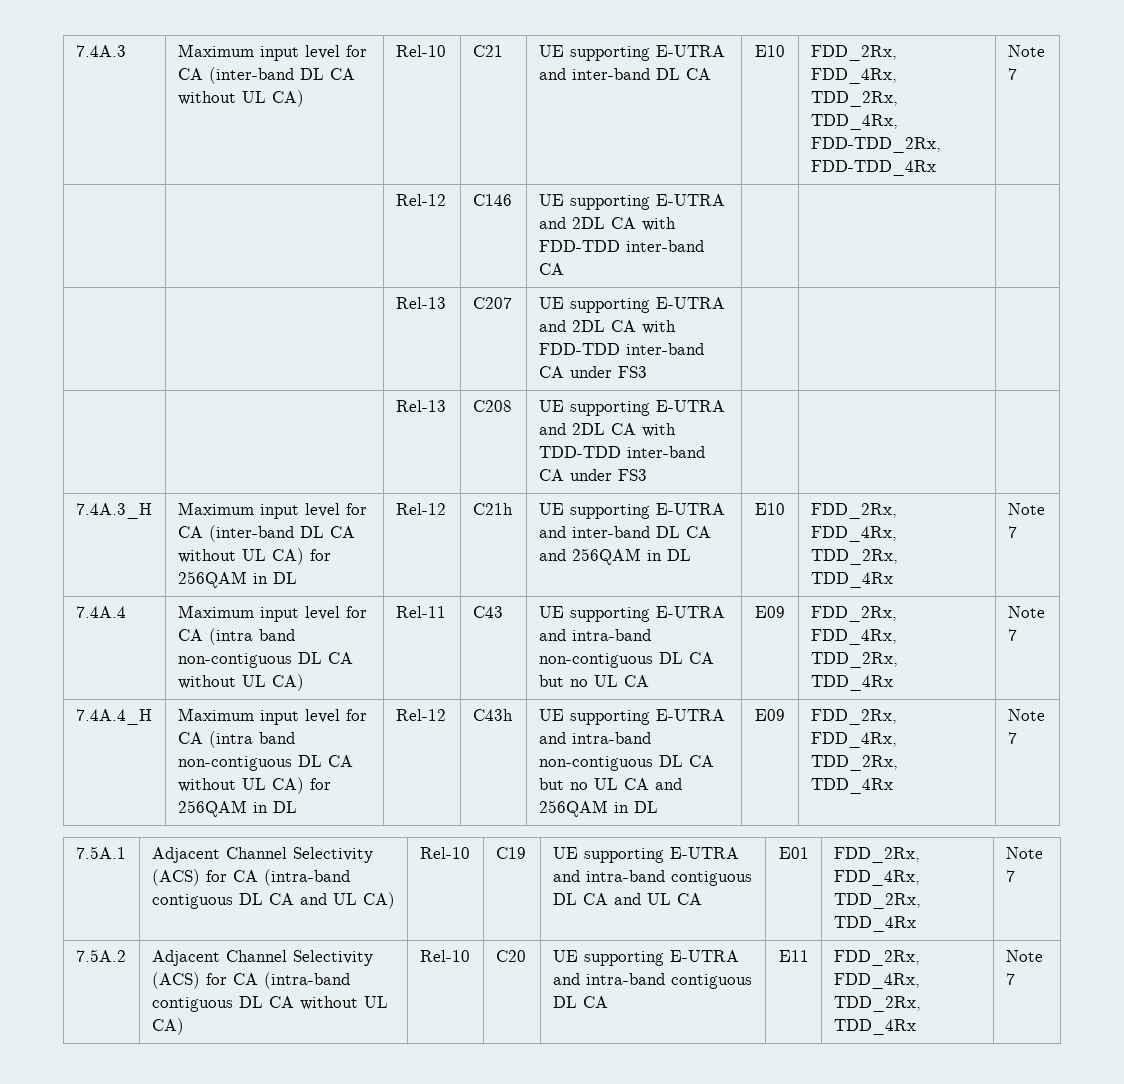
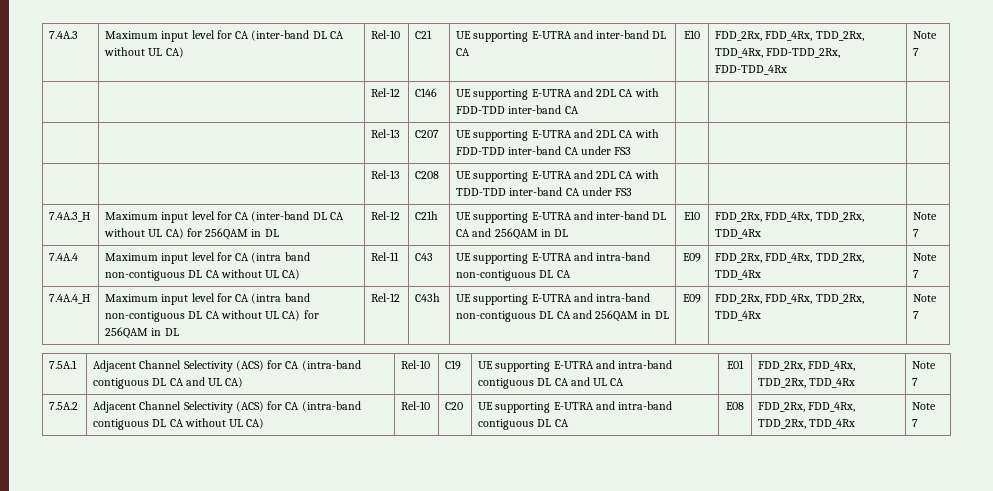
- 7.4A.4 | Maximum input level for CA (intra band non-contiguous DL CA without UL CA) | Rel-11 | C43 | UE supporting E-UTRA and intra-band non-contiguous DL CA but no UL CA | E09 | FDD_2Rx, FDD_4Rx, TDD_2Rx, TDD_4Rx | Note 7
+ 7.4A.4 | Maximum input level for CA (intra band non-contiguous DL CA without UL CA) | Rel-11 | C43 | UE supporting E-UTRA and intra-band non-contiguous DL CA | E09 | FDD_2Rx, FDD_4Rx, TDD_2Rx, TDD_4Rx | Note 7
- UE supporting E-UTRA and intra-band non-contiguous DL CA but no UL CA and 256QAM in DL
+ UE supporting E-UTRA and intra-band non-contiguous DL CA and 256QAM in DL
- 7.5A.2 | Adjacent Channel Selectivity (ACS) for CA (intra-band contiguous DL CA without UL CA) | Rel-10 | C20 | UE supporting E-UTRA and intra-band contiguous DL CA | E11 | FDD_2Rx, FDD_4Rx, TDD_2Rx, TDD_4Rx | Note 7
+ 7.5A.2 | Adjacent Channel Selectivity (ACS) for CA (intra-band contiguous DL CA without UL CA) | Rel-10 | C20 | UE supporting E-UTRA and intra-band contiguous DL CA | E08 | FDD_2Rx, FDD_4Rx, TDD_2Rx, TDD_4Rx | Note 7

